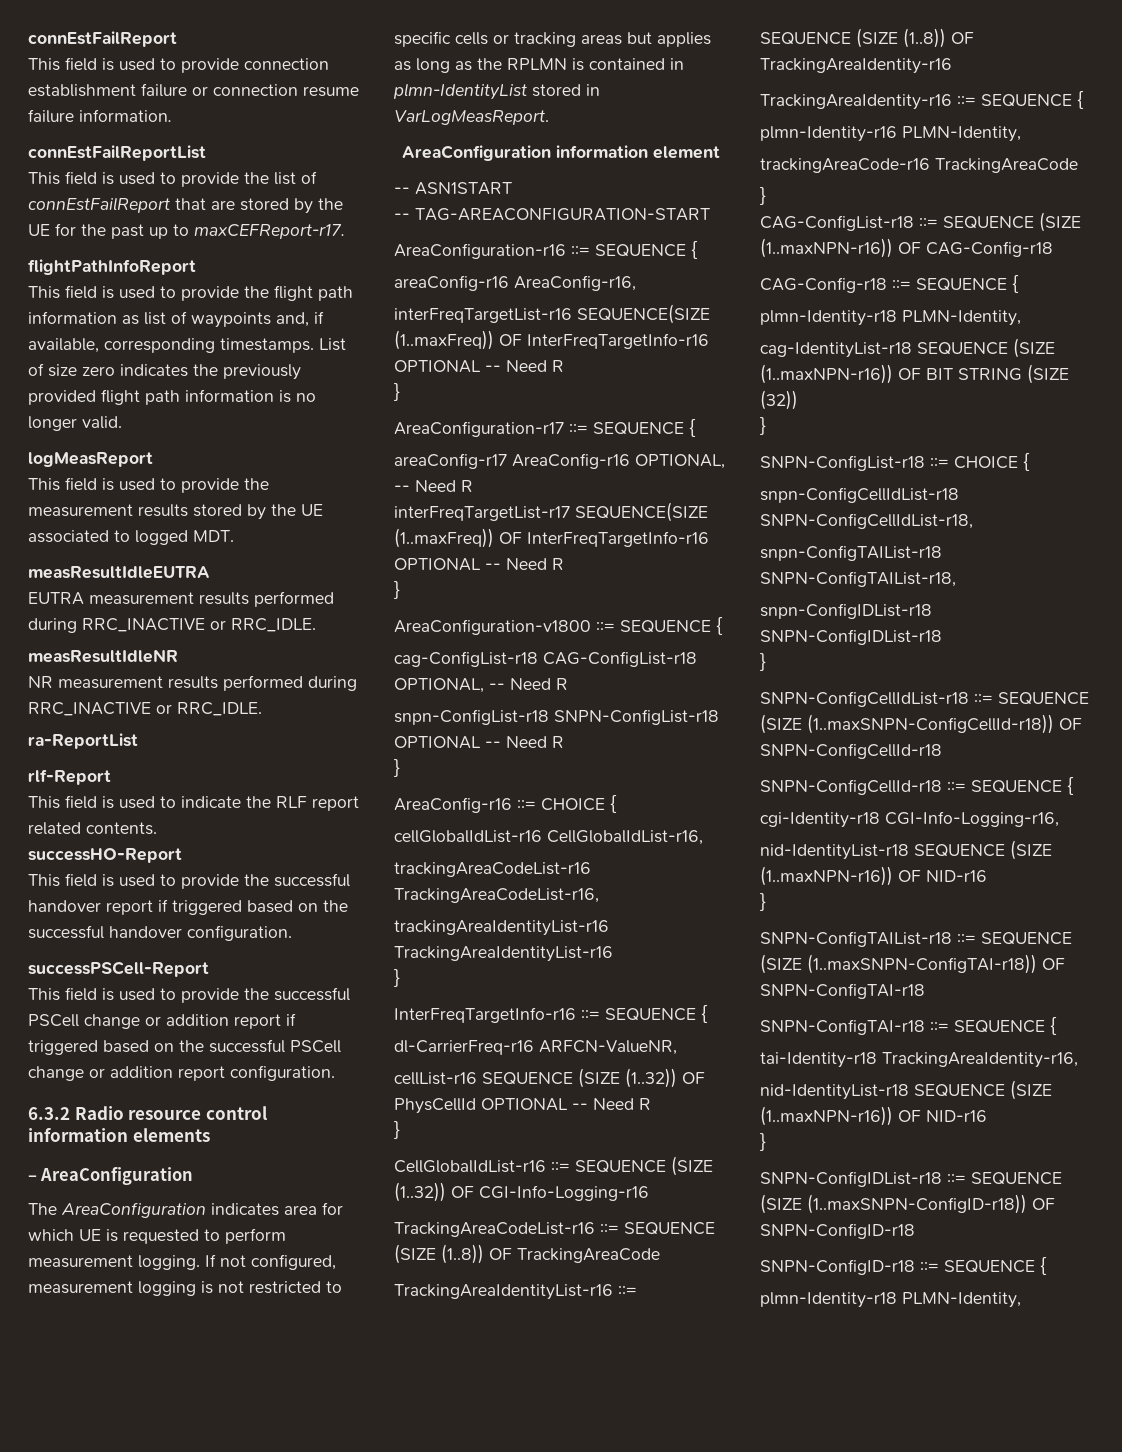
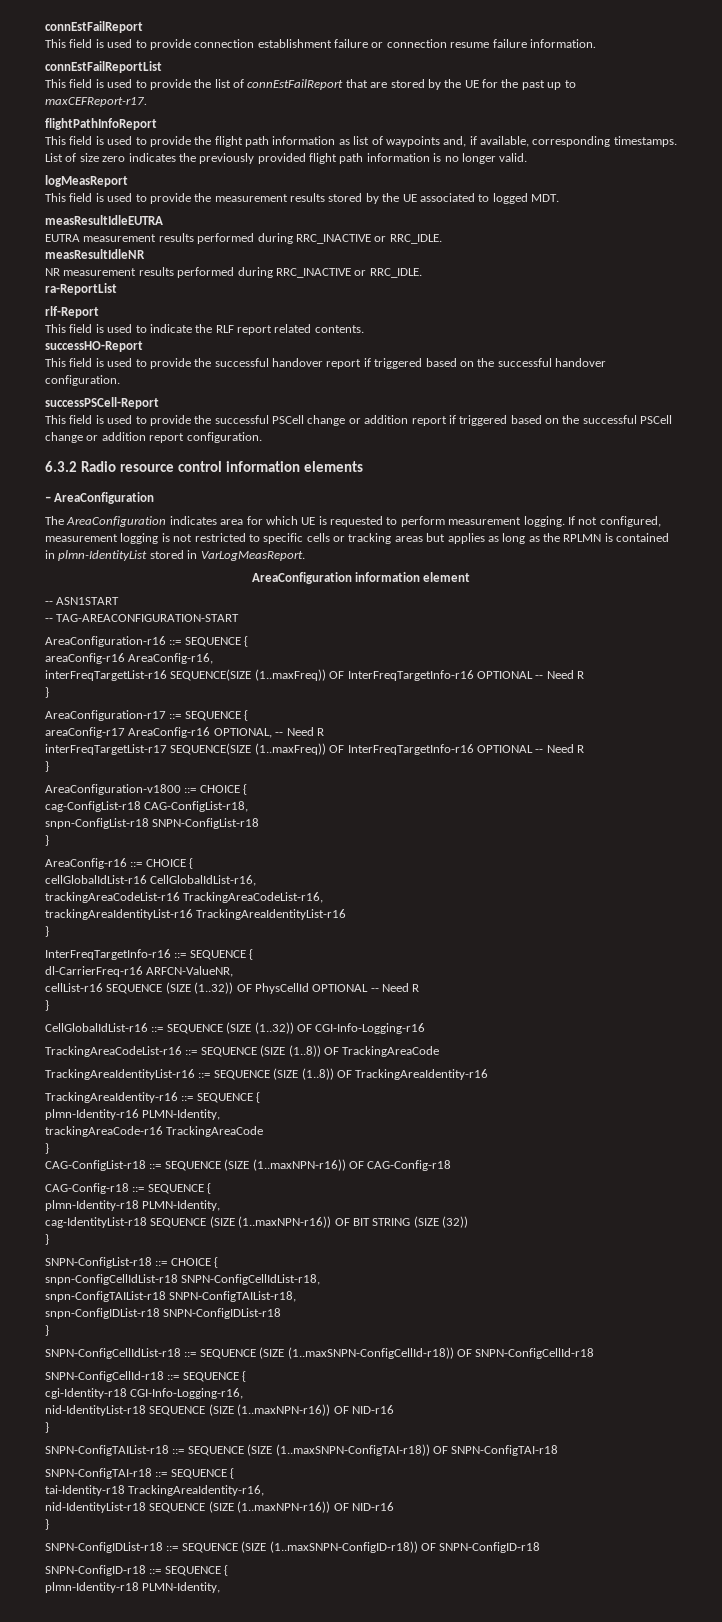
- AreaConfiguration-v1800 ::= SEQUENCE {
+ AreaConfiguration-v1800 ::= CHOICE {
- cag-ConfigList-r18 CAG-ConfigList-r18 OPTIONAL, -- Need R
- snpn-ConfigList-r18 SNPN-ConfigList-r18 OPTIONAL -- Need R
+ cag-ConfigList-r18 CAG-ConfigList-r18,
+ snpn-ConfigList-r18 SNPN-ConfigList-r18

